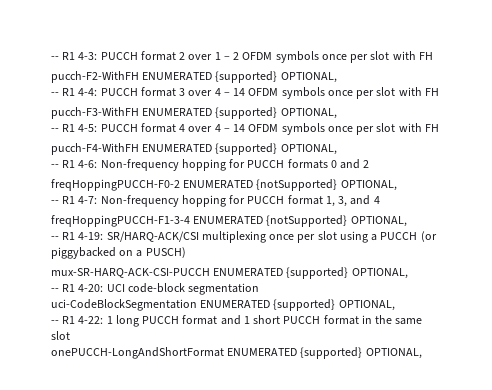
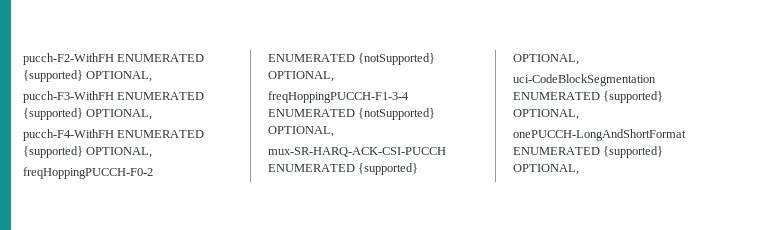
- -- R1 4-3: PUCCH format 2 over 1 – 2 OFDM symbols once per slot with FH
  pucch-F2-WithFH ENUMERATED {supported} OPTIONAL,
- -- R1 4-4: PUCCH format 3 over 4 – 14 OFDM symbols once per slot with FH
  pucch-F3-WithFH ENUMERATED {supported} OPTIONAL,
- -- R1 4-5: PUCCH format 4 over 4 – 14 OFDM symbols once per slot with FH
  pucch-F4-WithFH ENUMERATED {supported} OPTIONAL,
- -- R1 4-6: Non-frequency hopping for PUCCH formats 0 and 2
  freqHoppingPUCCH-F0-2 ENUMERATED {notSupported} OPTIONAL,
- -- R1 4-7: Non-frequency hopping for PUCCH format 1, 3, and 4
  freqHoppingPUCCH-F1-3-4 ENUMERATED {notSupported} OPTIONAL,
- -- R1 4-19: SR/HARQ-ACK/CSI multiplexing once per slot using a PUCCH (or piggybacked on a PUSCH)
  mux-SR-HARQ-ACK-CSI-PUCCH ENUMERATED {supported} OPTIONAL,
- -- R1 4-20: UCI code-block segmentation
  uci-CodeBlockSegmentation ENUMERATED {supported} OPTIONAL,
- -- R1 4-22: 1 long PUCCH format and 1 short PUCCH format in the same slot

